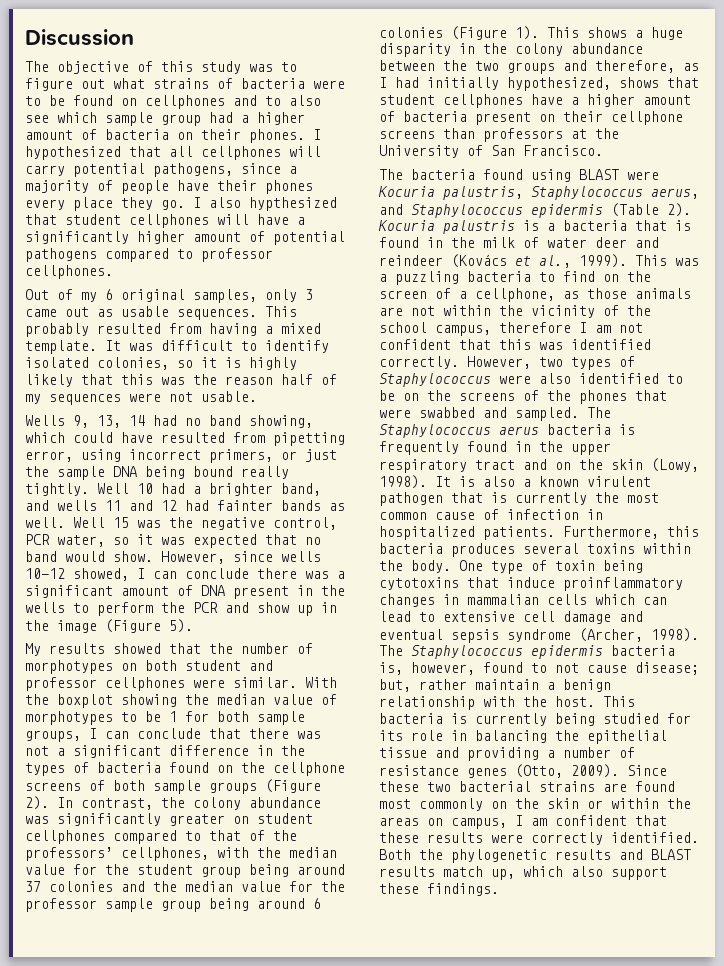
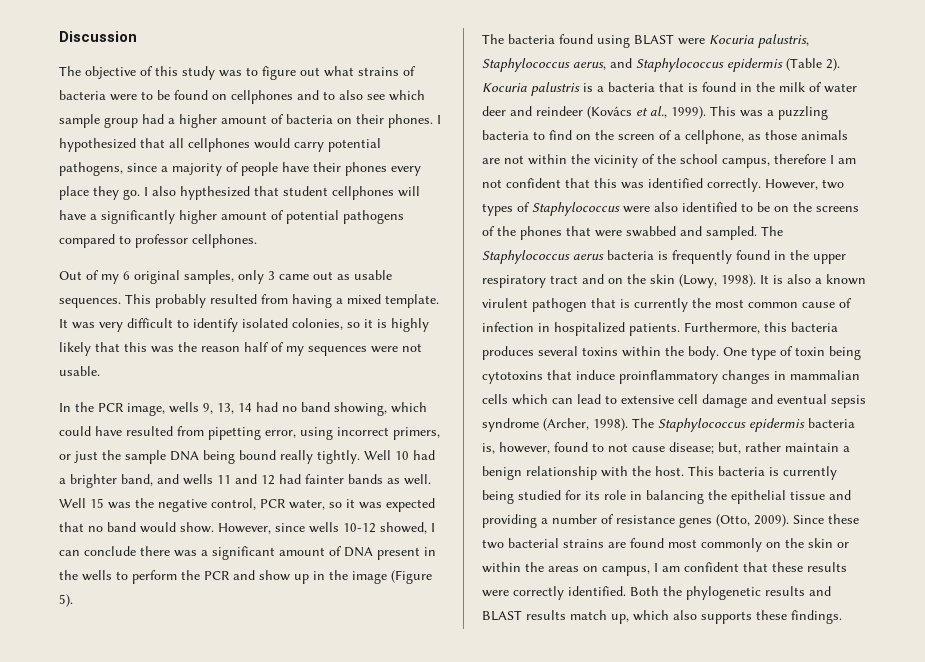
- I hypothesized that all cellphones will carry potential pathogens, since a majority of people have their phones every place they go.
+ I hypothesized that all cellphones would carry potential pathogens, since a majority of people have their phones every place they go.
- It was difficult to identify isolated colonies, so it is highly likely that this was the reason half of my sequences were not usable.
+ It was very difficult to identify isolated colonies, so it is highly likely that this was the reason half of my sequences were not usable.
- Wells 9, 13, 14 had no band showing, which could have resulted from pipetting error, using incorrect primers, or just the sample DNA being bound really tightly.
+ In the PCR image, wells 9, 13, 14 had no band showing, which could have resulted from pipetting error, using incorrect primers, or just the sample DNA being bound really tightly.
- My results showed that the number of morphotypes on both student and professor cellphones were similar. With the boxplot showing the median value of morphotypes to be 1 for both sample groups, I can conclude that there was not a significant difference in the types of bacteria found on the cellphone screens of both sample groups (Figure 2). In contrast, the colony abundance was significantly greater on student cellphones compared to that of the professors’ cellphones, with the median value for the student group being around 37 colonies and the median value for the professor sample group being around 6 colonies (Figure 1). This shows a huge disparity in the colony abundance between the two groups and therefore, as I had initially hypothesized, shows that student cellphones have a higher amount of bacteria present on their cellphone screens than professors at the University of San Francisco.
- Both the phylogenetic results and BLAST results match up, which also support these findings.
+ Both the phylogenetic results and BLAST results match up, which also supports these findings.

